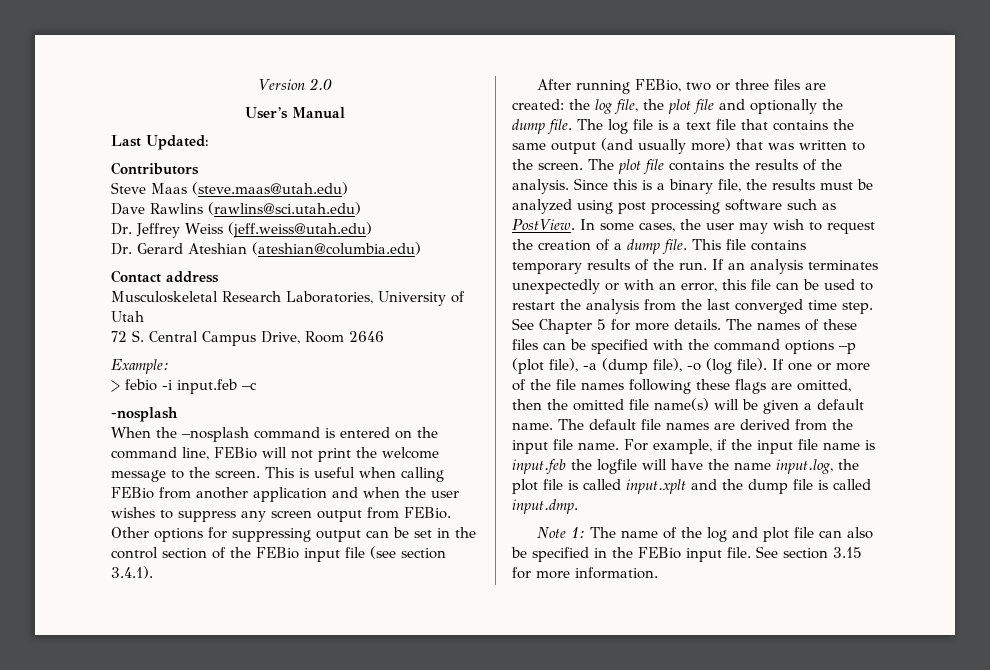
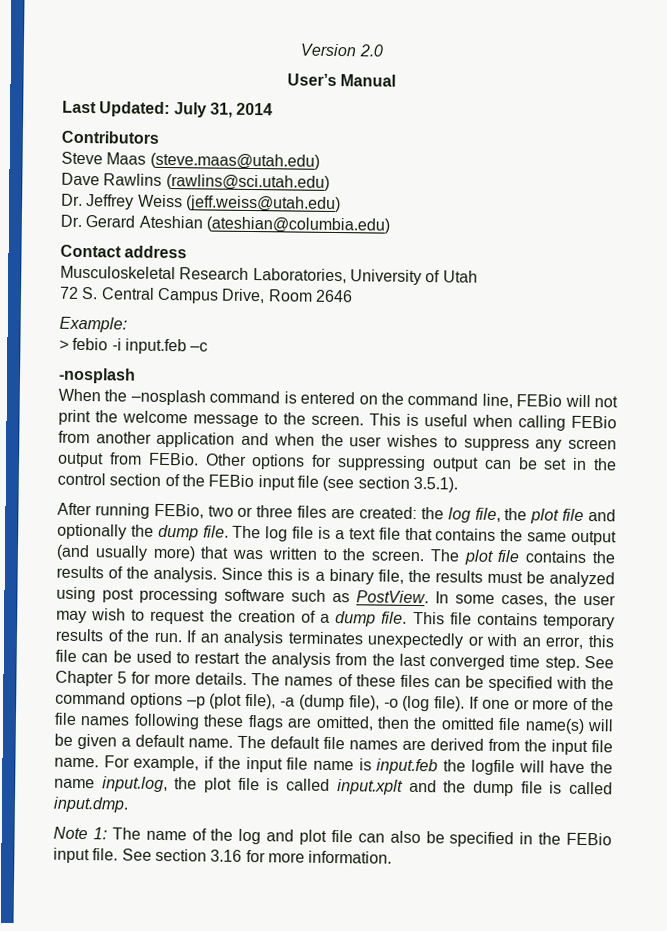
- Last Updated:
+ Last Updated: July 31, 2014
- Other options for suppressing output can be set in the control section of the FEBio input file (see section 3.4.1).
+ Other options for suppressing output can be set in the control section of the FEBio input file (see section 3.5.1).
- See section 3.15 for more information.
+ See section 3.16 for more information.

